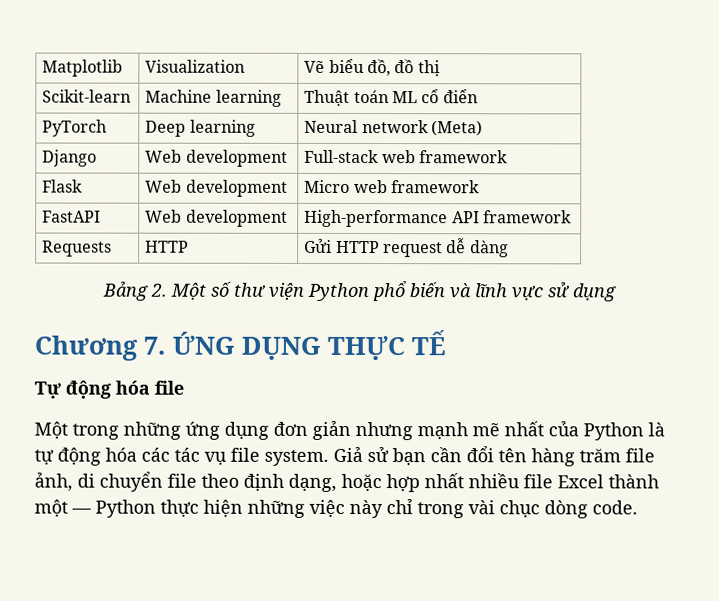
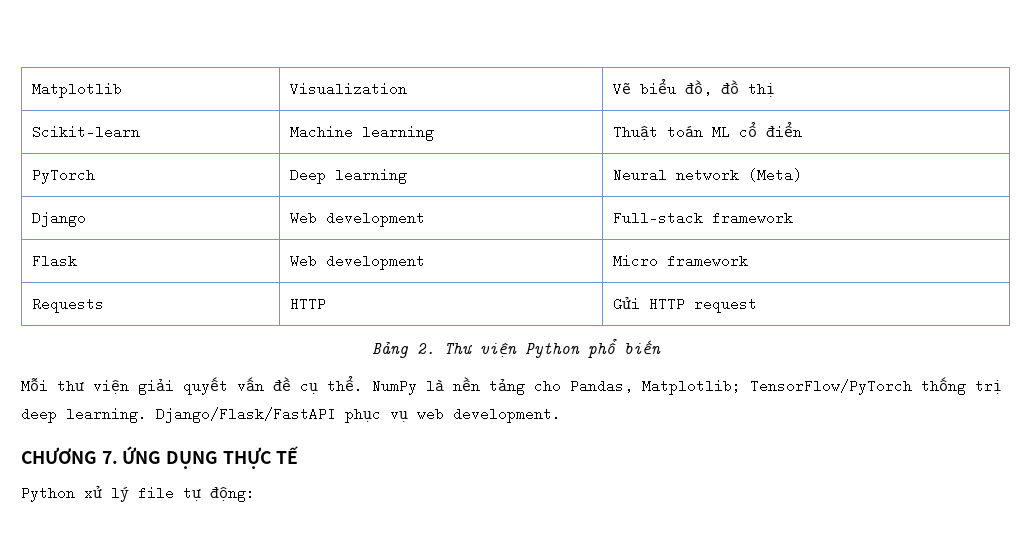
- Django | Web development | Full-stack web framework
+ Django | Web development | Full-stack framework
- Flask | Web development | Micro web framework
- FastAPI | Web development | High-performance API framework
+ Flask | Web development | Micro framework
- Requests | HTTP | Gửi HTTP request dễ dàng
+ Requests | HTTP | Gửi HTTP request
- Bảng 2. Một số thư viện Python phổ biến và lĩnh vực sử dụng
- Chương 7. ỨNG DỤNG THỰC TẾ
+ Bảng 2. Thư viện Python phổ biến
+ Mỗi thư viện giải quyết vấn đề cụ thể. NumPy là nền tảng cho Pandas, Matplotlib; TensorFlow/PyTorch thống trị deep learning. Django/Flask/FastAPI phục vụ web development.
+ CHƯƠNG 7. ỨNG DỤNG THỰC TẾ
- Tự động hóa file
- Một trong những ứng dụng đơn giản nhưng mạnh mẽ nhất của Python là tự động hóa các tác vụ file system. Giả sử bạn cần đổi tên hàng trăm file ảnh, di chuyển file theo định dạng, hoặc hợp nhất nhiều file Excel thành một — Python thực hiện những việc này chỉ trong vài chục dòng code.
+ Python xử lý file tự động:

